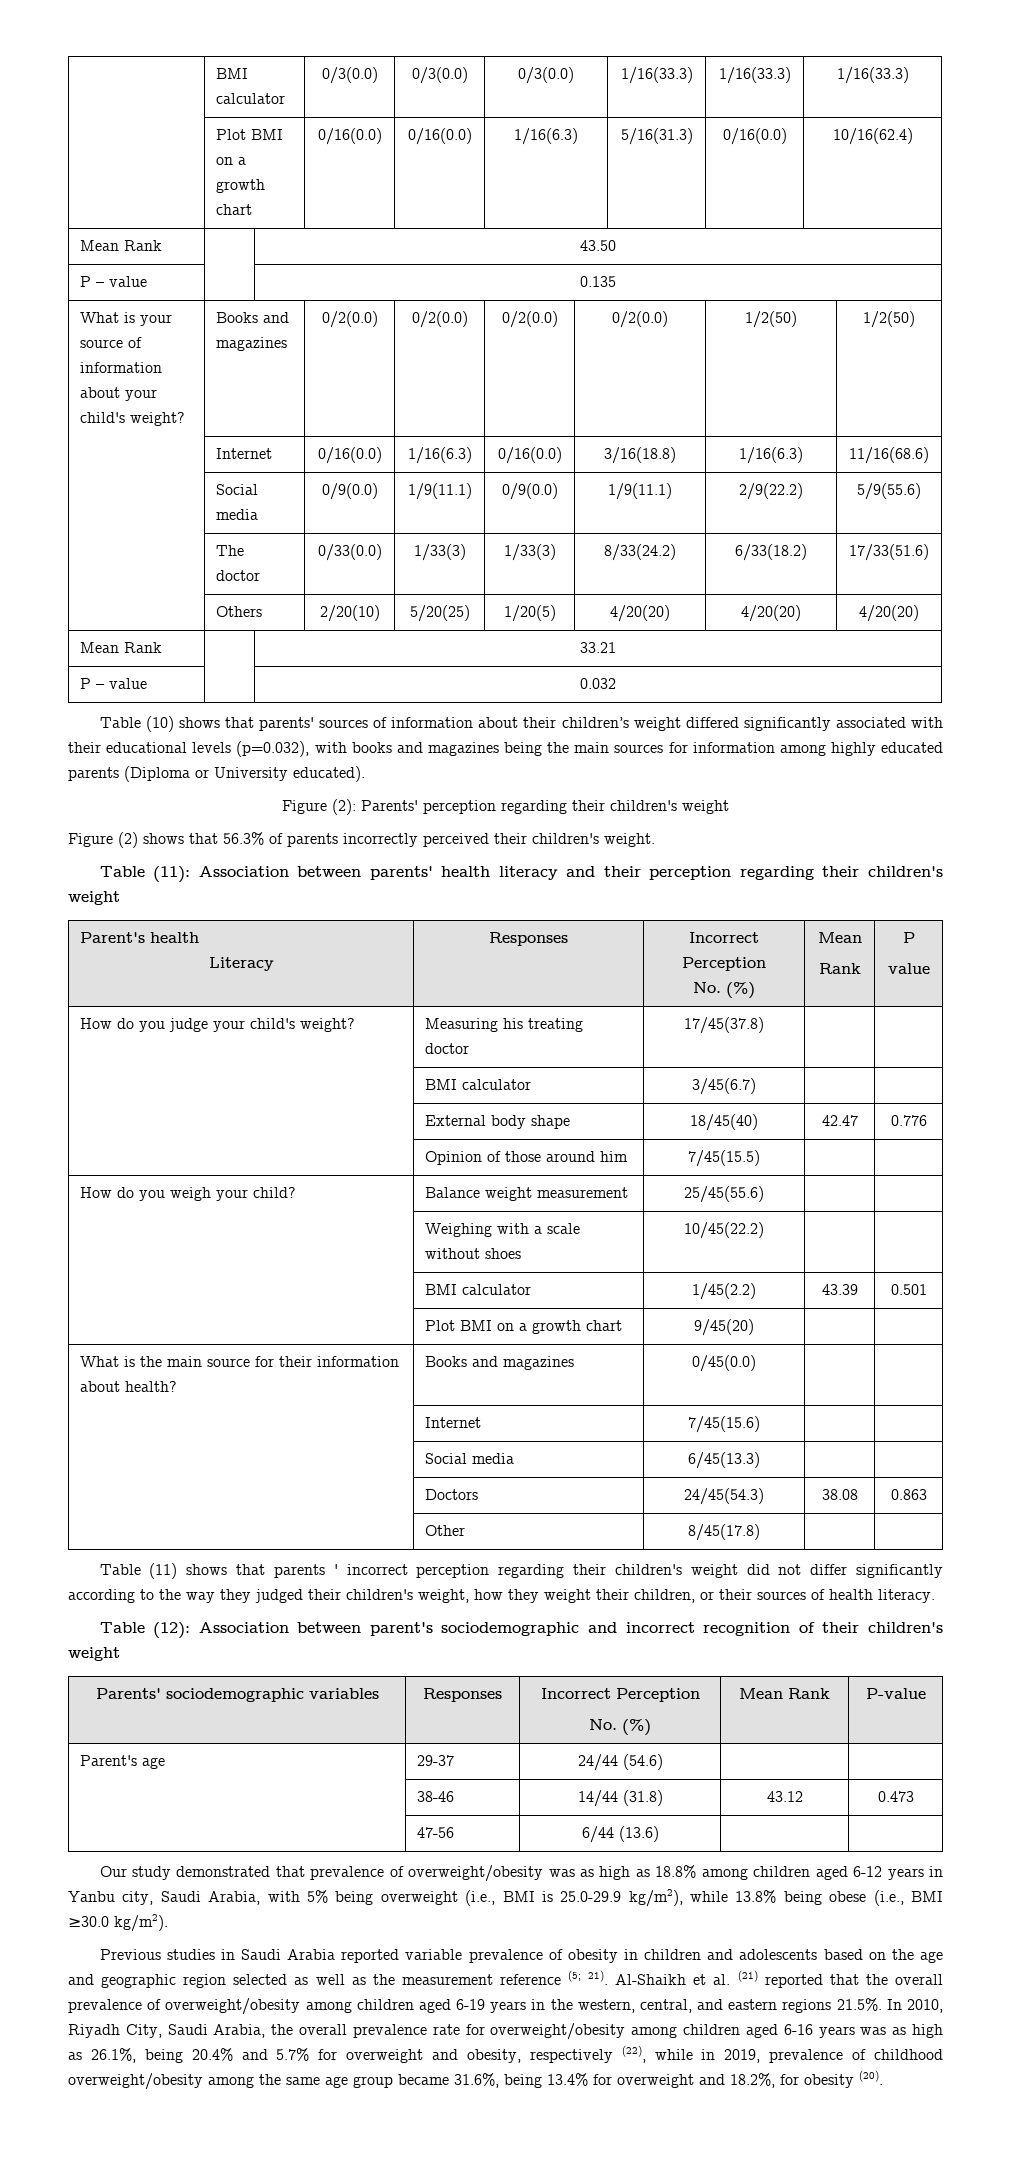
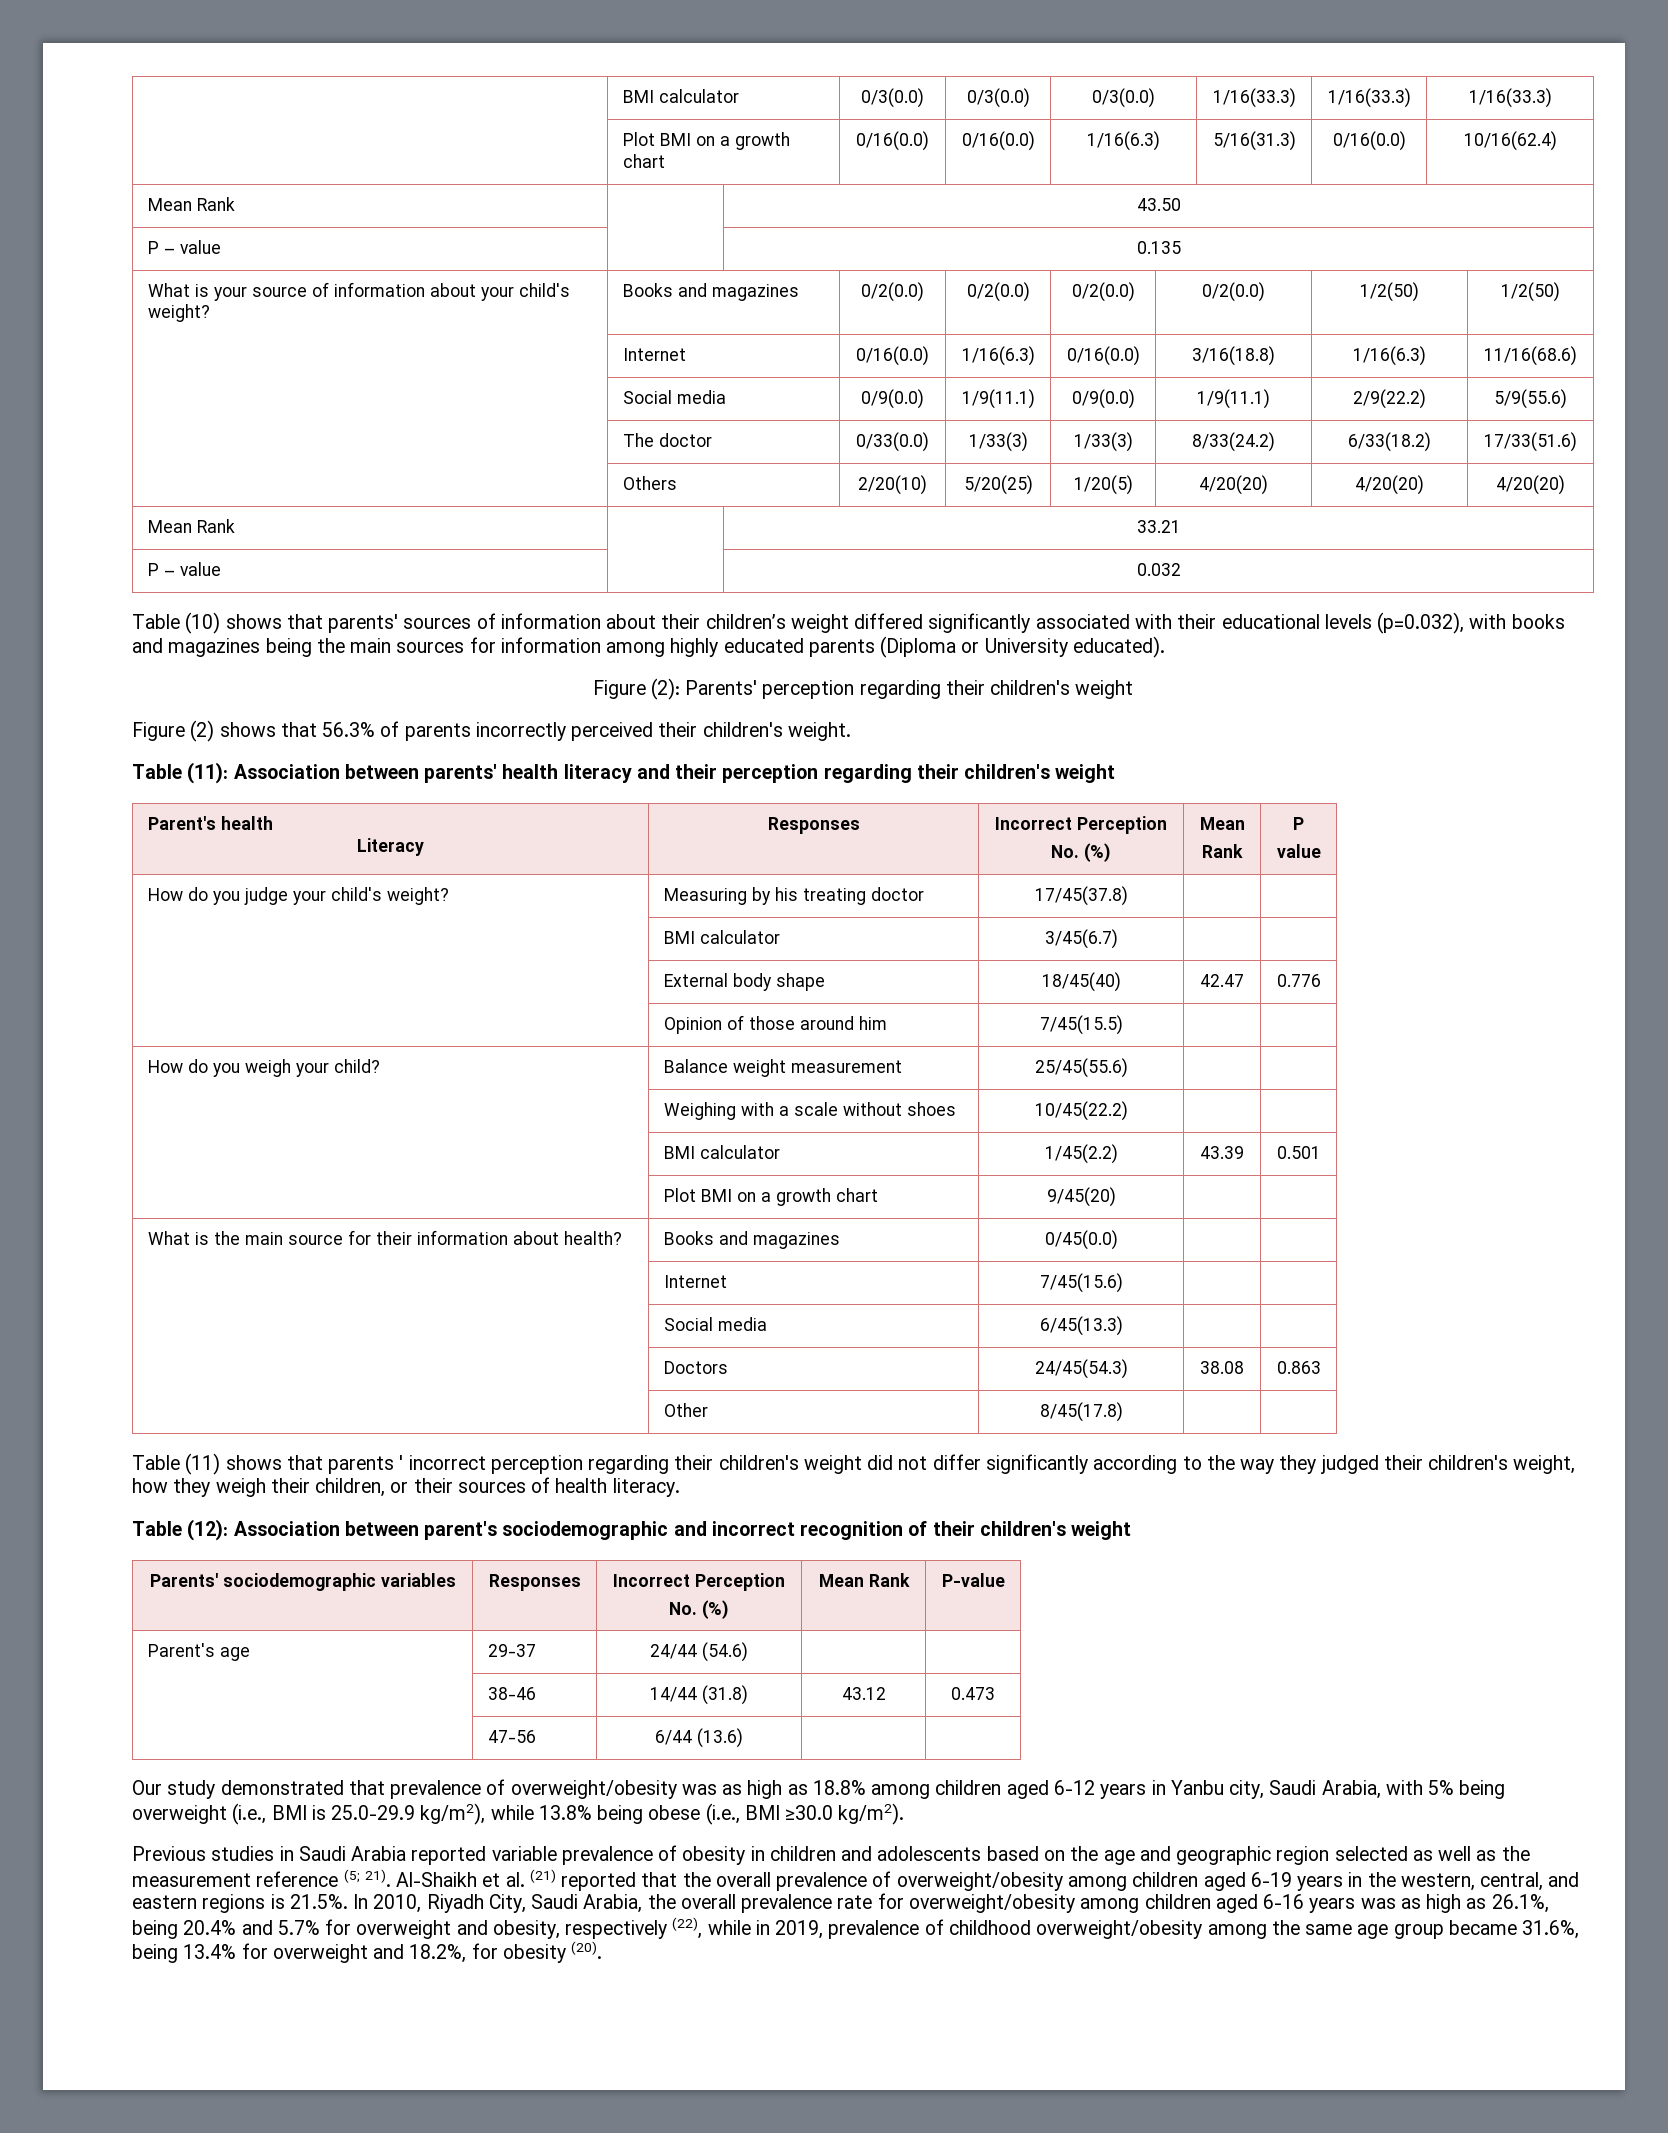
- How do you judge your child's weight? | Measuring his treating doctor | 17/45(37.8) | |
+ How do you judge your child's weight? | Measuring by his treating doctor | 17/45(37.8) | |
- Table (11) shows that parents ' incorrect perception regarding their children's weight did not differ significantly according to the way they judged their children's weight, how they weight their children, or their sources of health literacy.
+ Table (11) shows that parents ' incorrect perception regarding their children's weight did not differ significantly according to the way they judged their children's weight, how they weigh their children, or their sources of health literacy.
- Al-Shaikh et al. (21) reported that the overall prevalence of overweight/obesity among children aged 6-19 years in the western, central, and eastern regions 21.5%. In 2010, Riyadh City, Saudi Arabia, the overall prevalence rate for overweight/obesity among children aged 6-16 years was as high as 26.1%, being 20.4% and 5.7% for overweight and obesity, respectively (22), while in 2019, prevalence of childhood overweight/obesity among the same age group became 31.6%, being 13.4% for overweight and 18.2%, for obesity (20).
+ Al-Shaikh et al. (21) reported that the overall prevalence of overweight/obesity among children aged 6-19 years in the western, central, and eastern regions is 21.5%. In 2010, Riyadh City, Saudi Arabia, the overall prevalence rate for overweight/obesity among children aged 6-16 years was as high as 26.1%, being 20.4% and 5.7% for overweight and obesity, respectively (22), while in 2019, prevalence of childhood overweight/obesity among the same age group became 31.6%, being 13.4% for overweight and 18.2%, for obesity (20).

